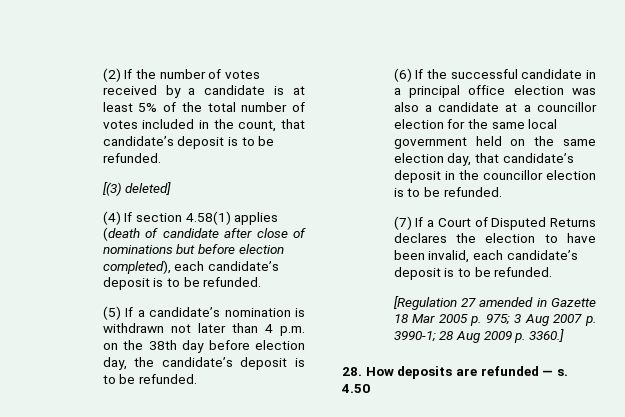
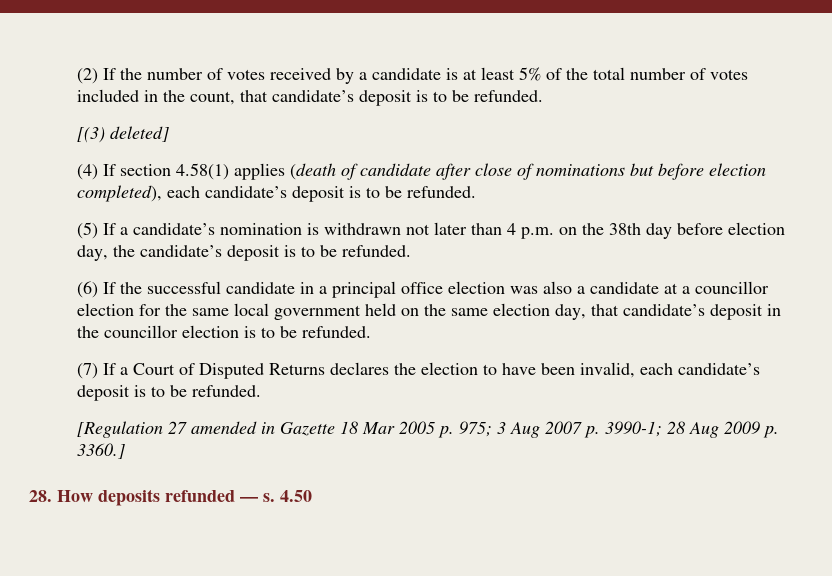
- 28. How deposits are refunded — s.
+ 28. How deposits refunded — s.

